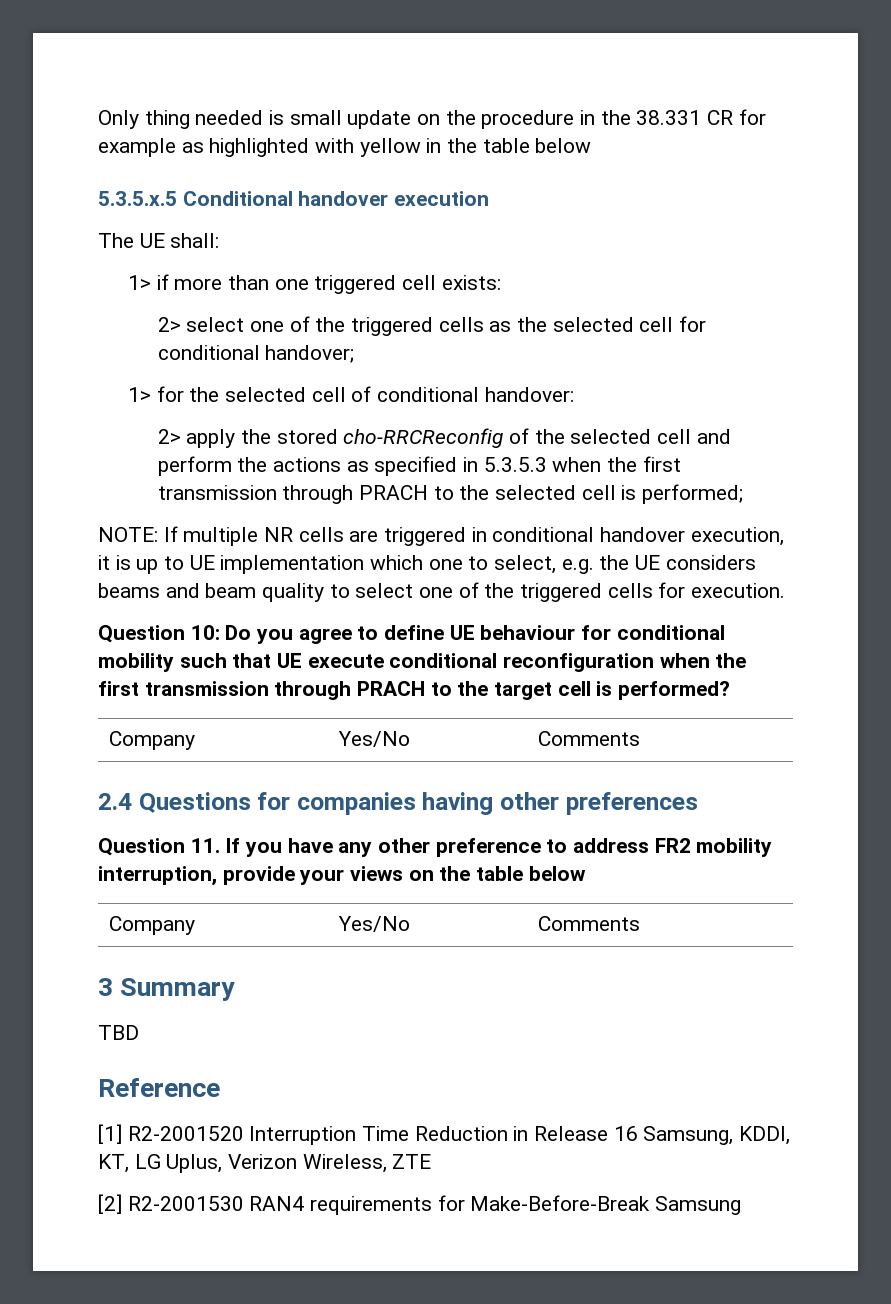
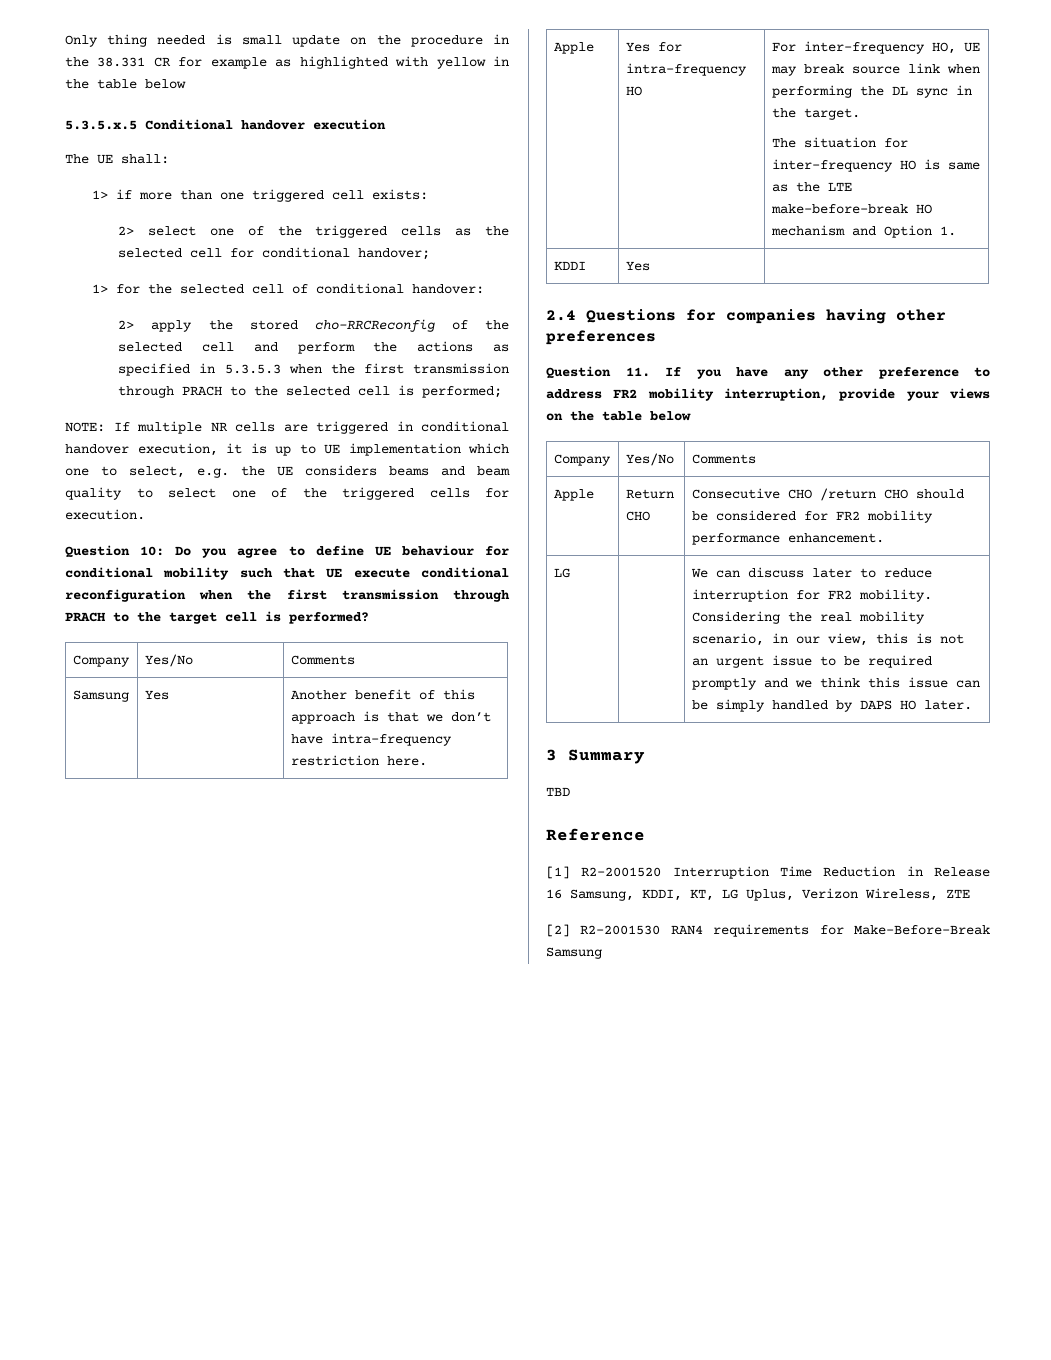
+ Samsung | Yes | Another benefit of this approach is that we don’t have intra-frequency restriction here.
+ Apple | Yes for intra-frequency HO | For inter-frequency HO, UE may break source link when performing the DL sync in the target.
+ The situation for inter-frequency HO is same as the LTE make-before-break HO mechanism and Option 1.
+ KDDI | Yes |
+ Apple | Return CHO | Consecutive CHO /return CHO should be considered for FR2 mobility performance enhancement.
+ LG | | We can discuss later to reduce interruption for FR2 mobility. Considering the real mobility scenario, in our view, this is not an urgent issue to be required promptly and we think this issue can be simply handled by DAPS HO later.

